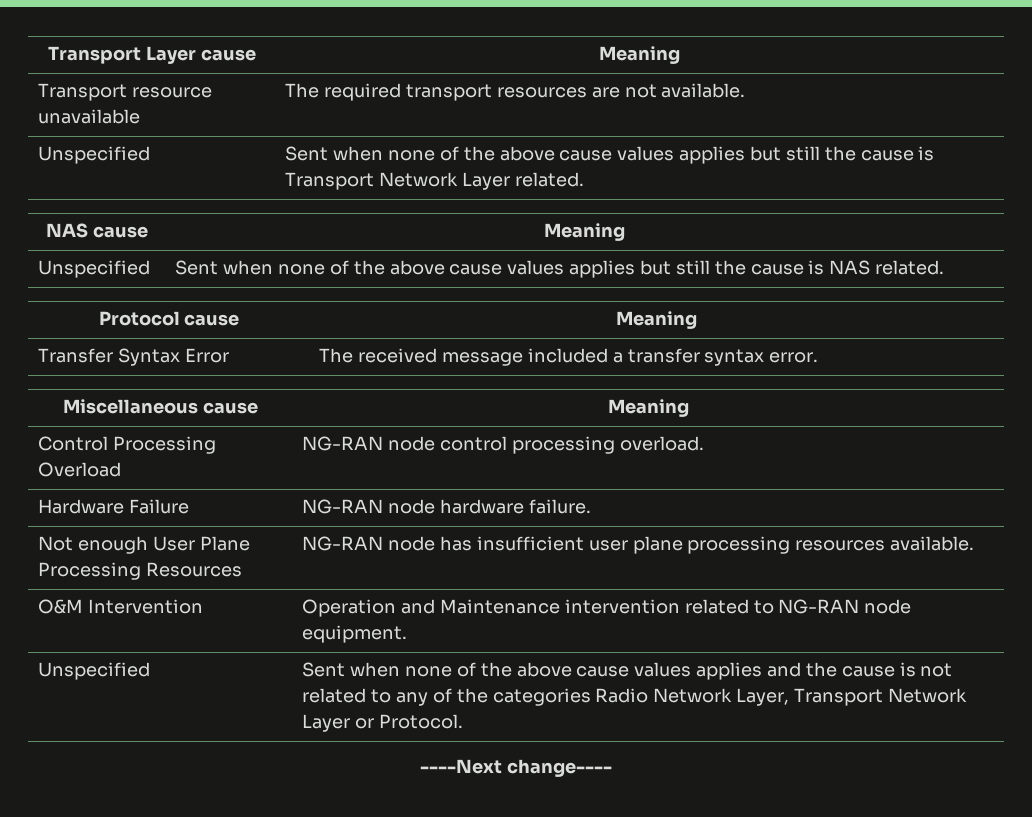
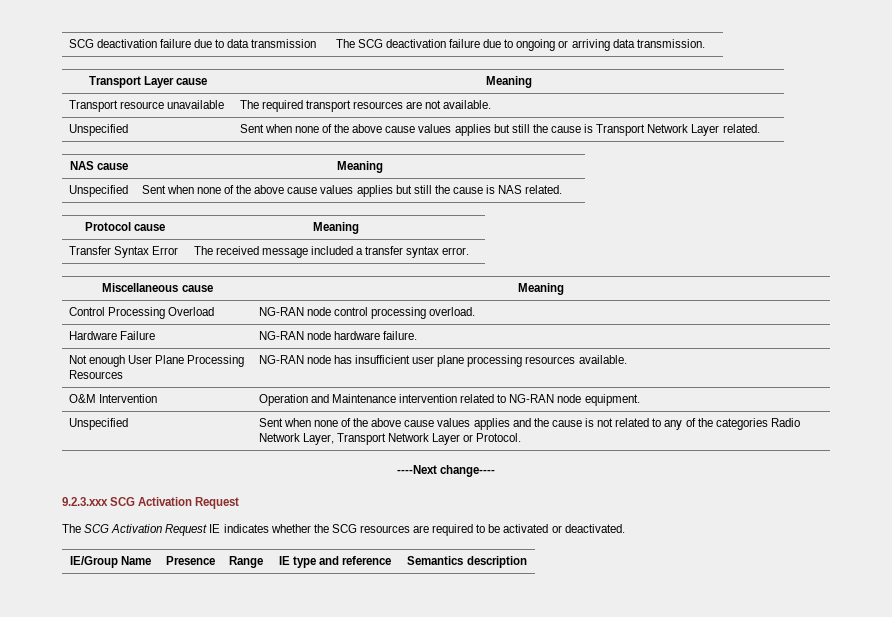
+ SCG deactivation failure due to data transmission | The SCG deactivation failure due to ongoing or arriving data transmission.
+ 9.2.3.xxx SCG Activation Request
+ The SCG Activation Request IE indicates whether the SCG resources are required to be activated or deactivated.
+ IE/Group Name | Presence | Range | IE type and reference | Semantics description

